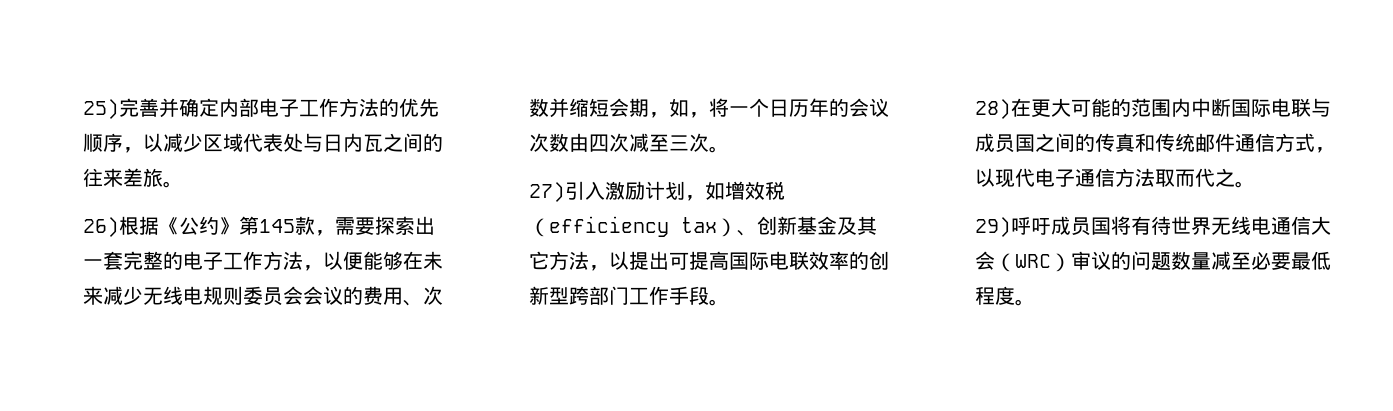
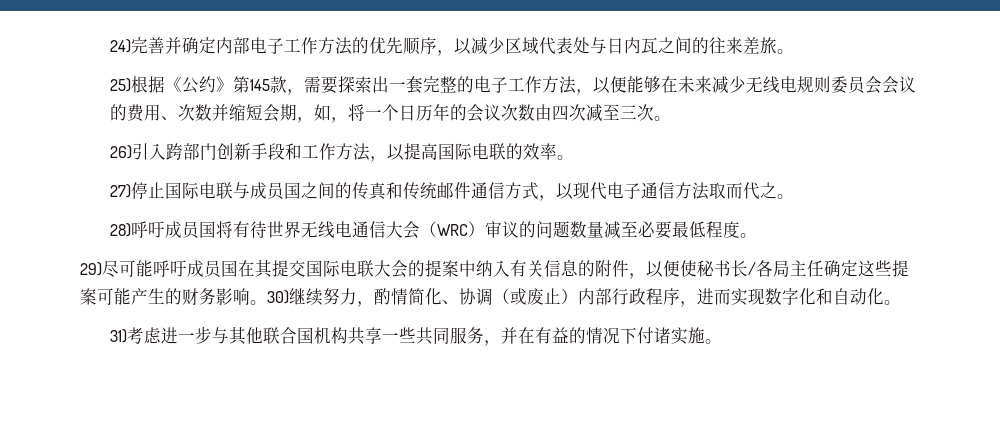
- 25)完善并确定内部电子工作方法的优先顺序，以减少区域代表处与日内瓦之间的往来差旅。
+ 24)完善并确定内部电子工作方法的优先顺序，以减少区域代表处与日内瓦之间的往来差旅。
- 26)根据《公约》第145款，需要探索出一套完整的电子工作方法，以便能够在未来减少无线电规则委员会会议的费用、次数并缩短会期，如，将一个日历年的会议次数由四次减至三次。
+ 25)根据《公约》第145款，需要探索出一套完整的电子工作方法，以便能够在未来减少无线电规则委员会会议的费用、次数并缩短会期，如，将一个日历年的会议次数由四次减至三次。
- 27)引入激励计划，如增效税（efficiency tax）、创新基金及其它方法，以提出可提高国际电联效率的创新型跨部门工作手段。
- 28)在更大可能的范围内中断国际电联与成员国之间的传真和传统邮件通信方式，以现代电子通信方法取而代之。
+ 26)引入跨部门创新手段和工作方法，以提高国际电联的效率。
+ 27)停止国际电联与成员国之间的传真和传统邮件通信方式，以现代电子通信方法取而代之。
- 29)呼吁成员国将有待世界无线电通信大会（WRC）审议的问题数量减至必要最低程度。
+ 28)呼吁成员国将有待世界无线电通信大会（WRC）审议的问题数量减至必要最低程度。
+ 29)尽可能呼吁成员国在其提交国际电联大会的提案中纳入有关信息的附件，以便使秘书长/各局主任确定这些提案可能产生的财务影响。30)继续努力，酌情简化、协调（或废止）内部行政程序，进而实现数字化和自动化。
+ 31)考虑进一步与其他联合国机构共享一些共同服务，并在有益的情况下付诸实施。

